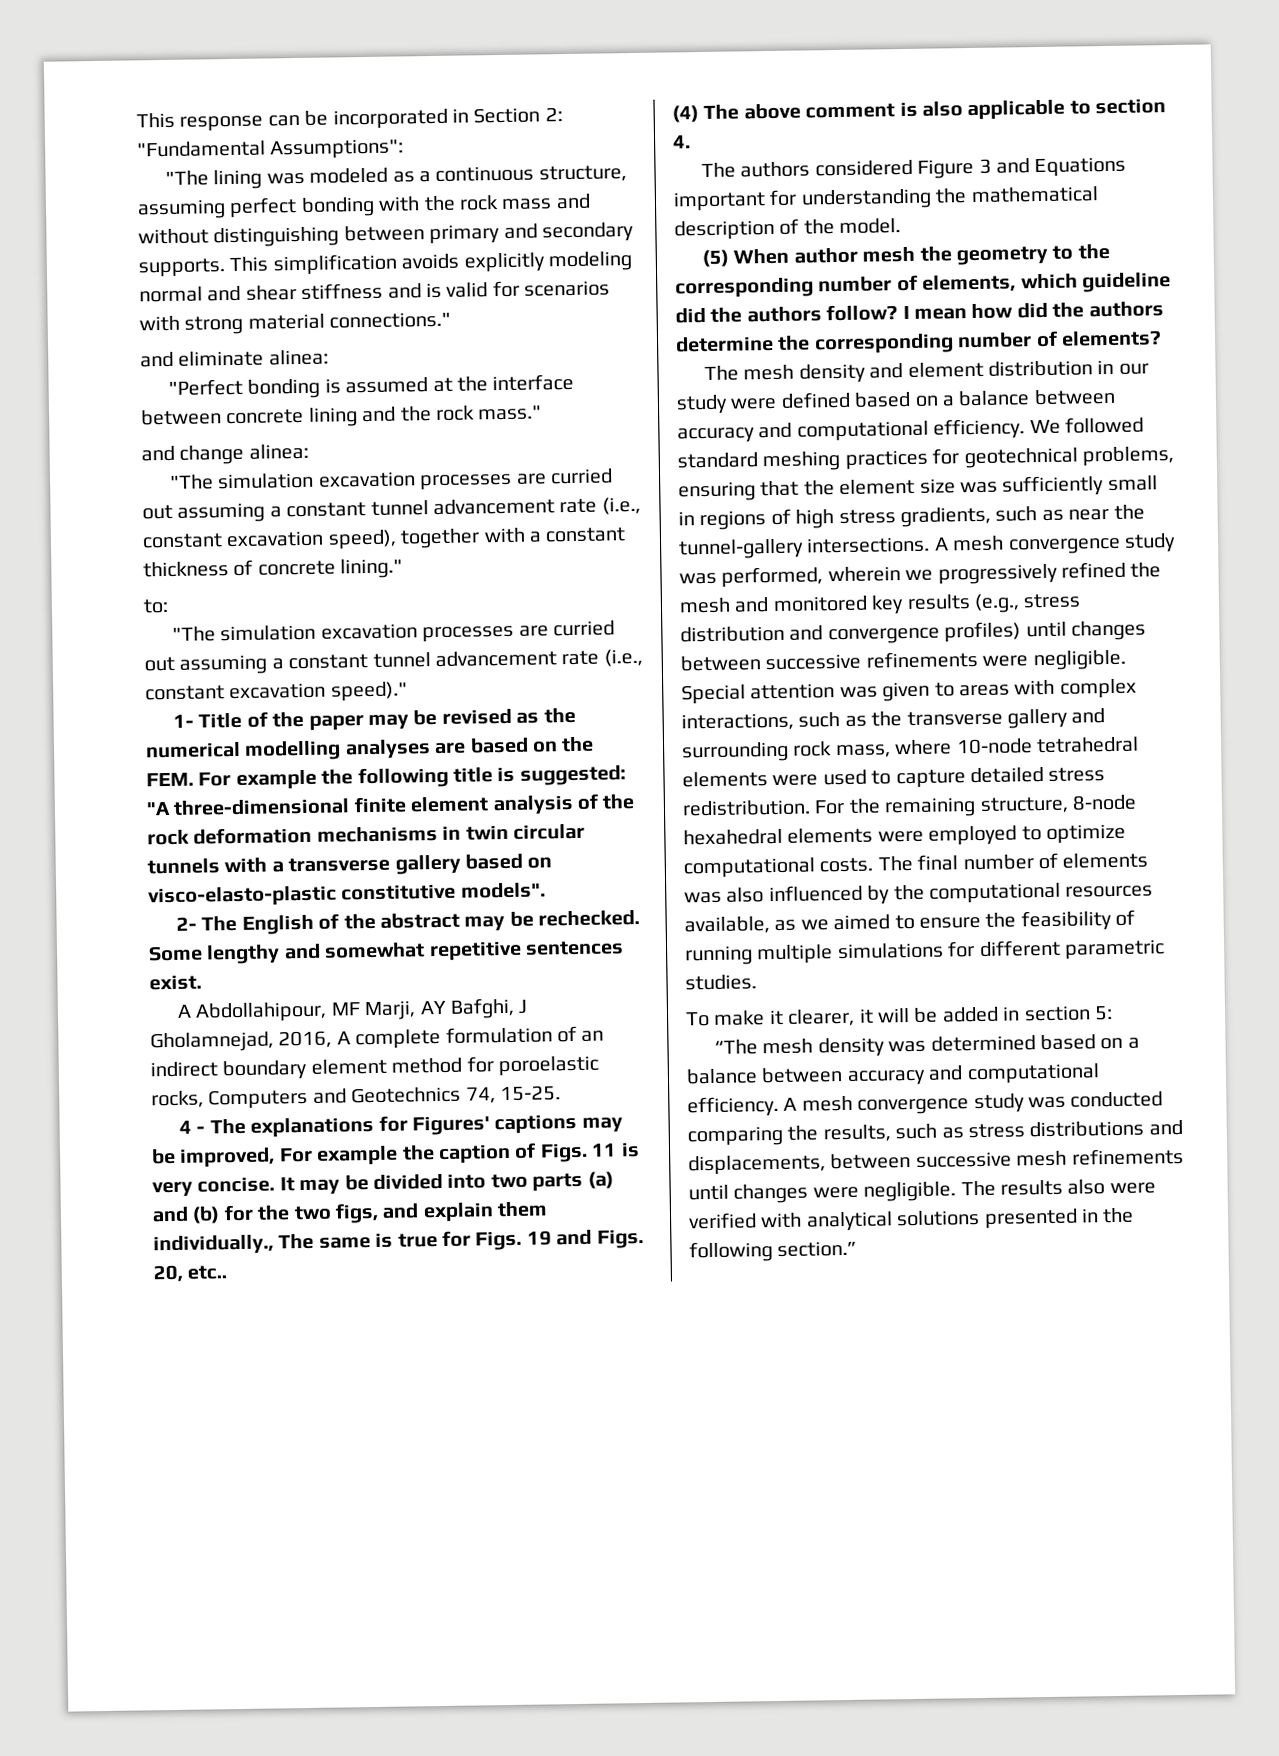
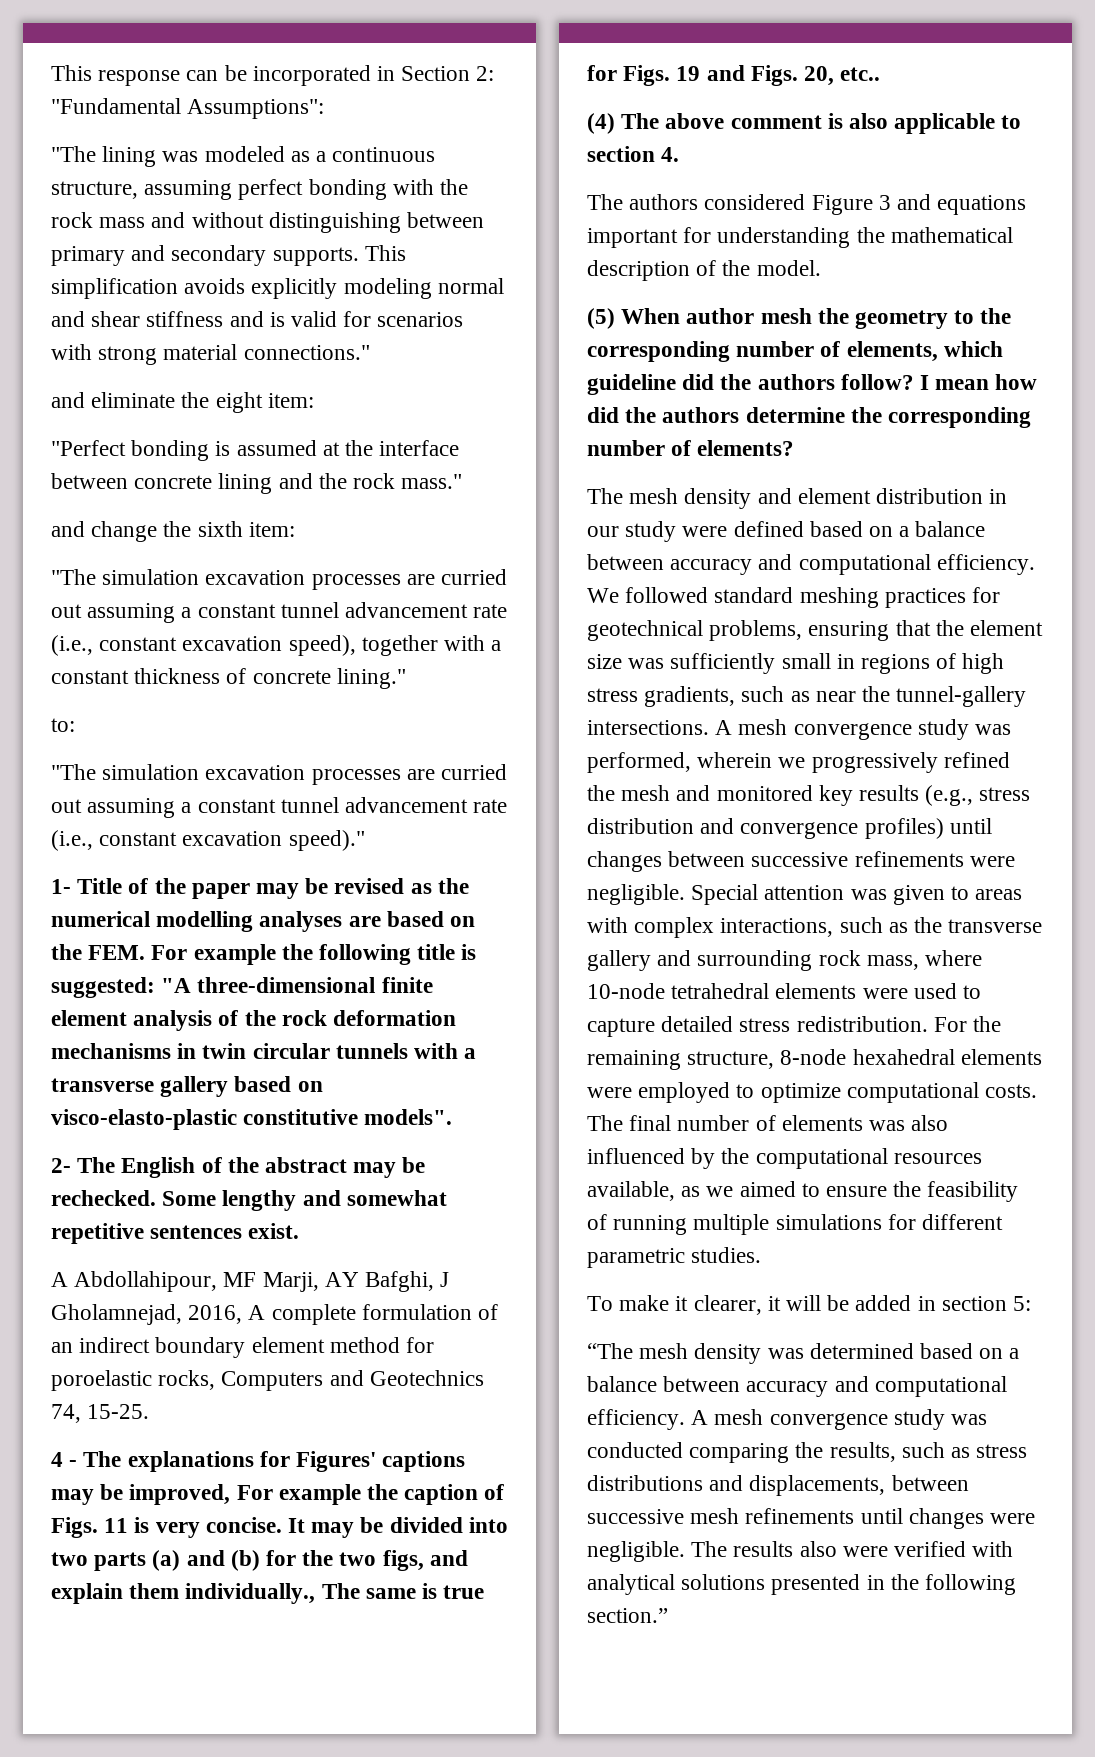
- and eliminate alinea:
+ and eliminate the eight item:
- and change alinea:
+ and change the sixth item:
- The authors considered Figure 3 and Equations important for understanding the mathematical description of the model.
+ The authors considered Figure 3 and equations important for understanding the mathematical description of the model.

